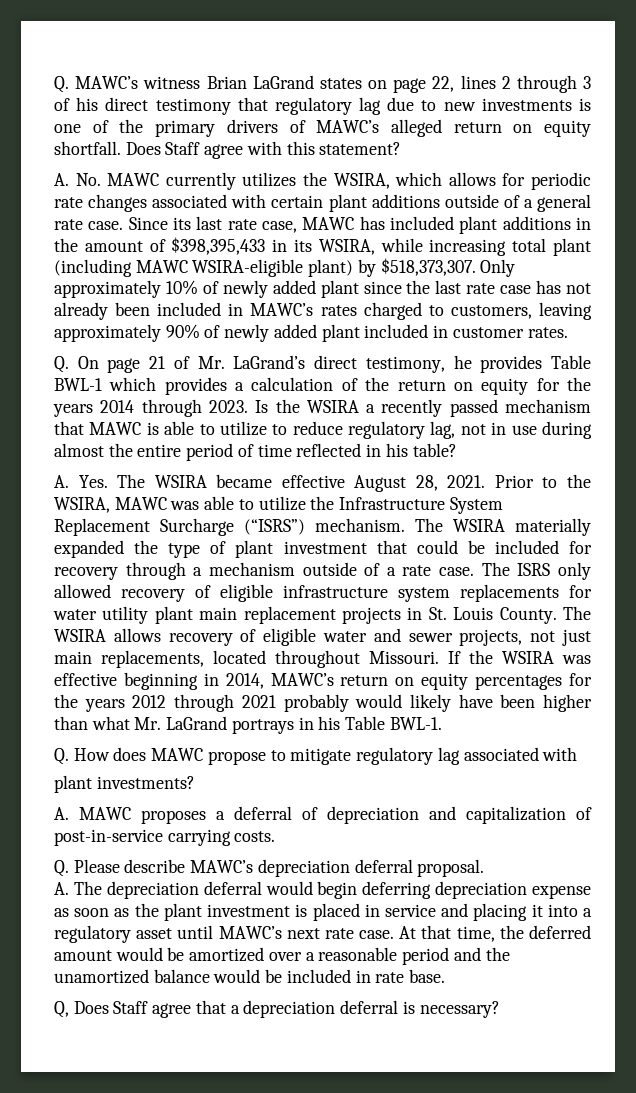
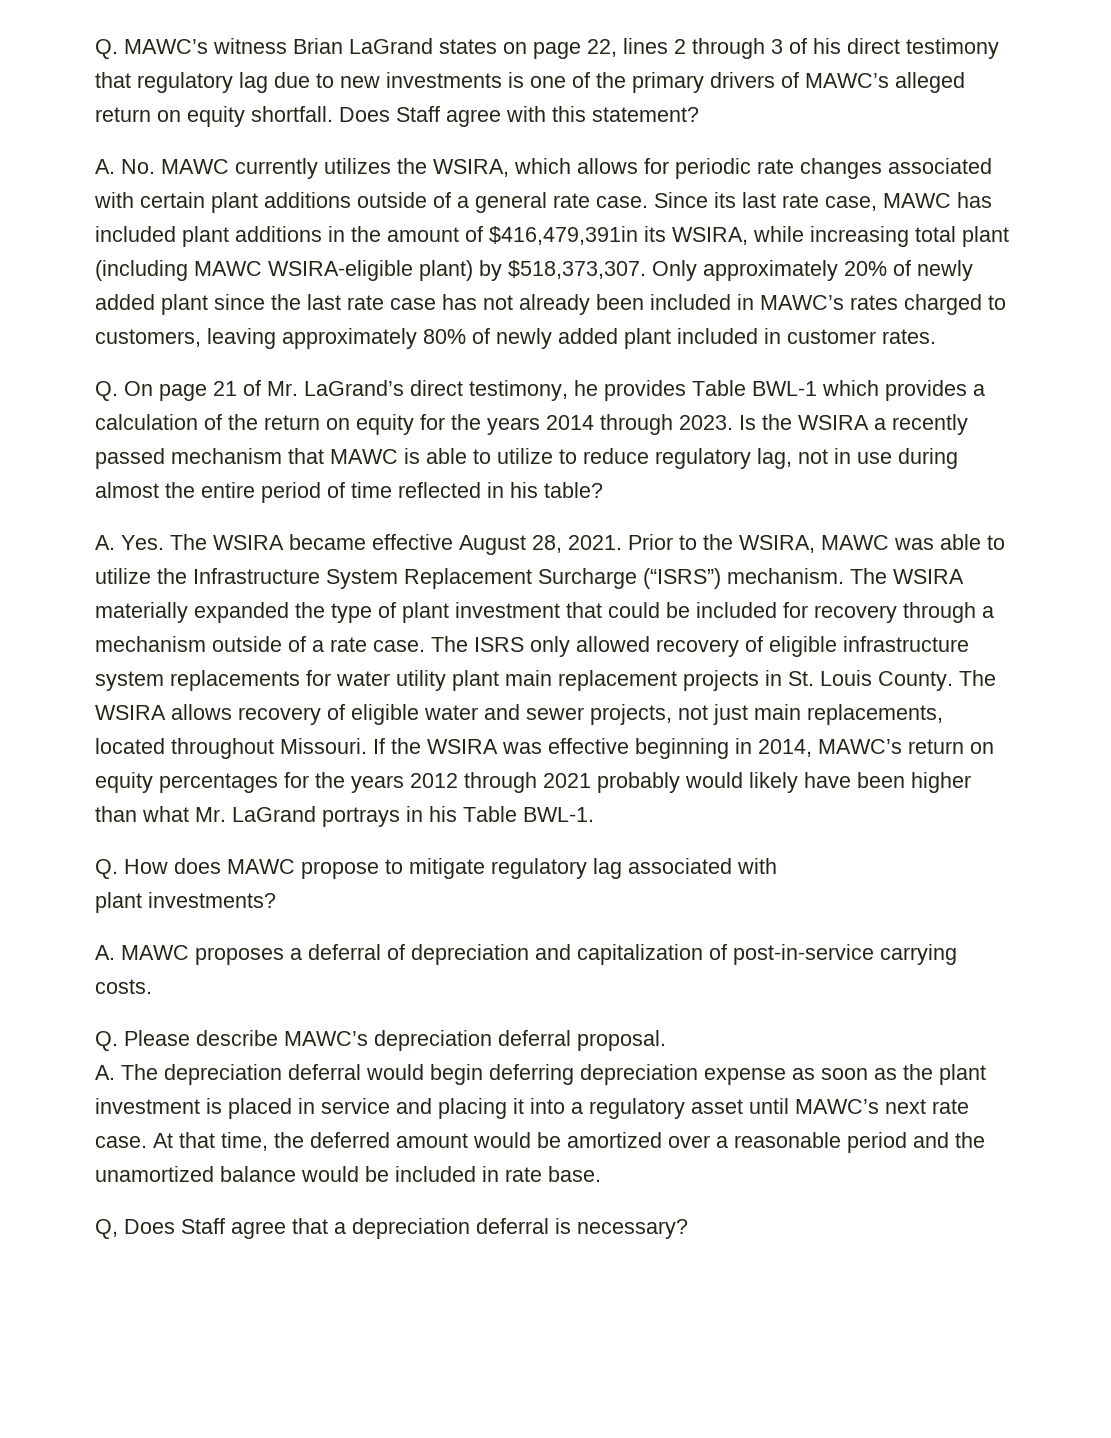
- Since its last rate case, MAWC has included plant additions in the amount of $398,395,433 in its WSIRA, while increasing total plant (including MAWC WSIRA-eligible plant) by $518,373,307.
+ Since its last rate case, MAWC has included plant additions in the amount of $416,479,391in its WSIRA, while increasing total plant (including MAWC WSIRA-eligible plant) by $518,373,307.
- Only approximately 10% of newly added plant since the last rate case has not already been included in MAWC’s rates charged to customers, leaving approximately 90% of newly added plant included in customer rates.
+ Only approximately 20% of newly added plant since the last rate case has not already been included in MAWC’s rates charged to customers, leaving approximately 80% of newly added plant included in customer rates.

